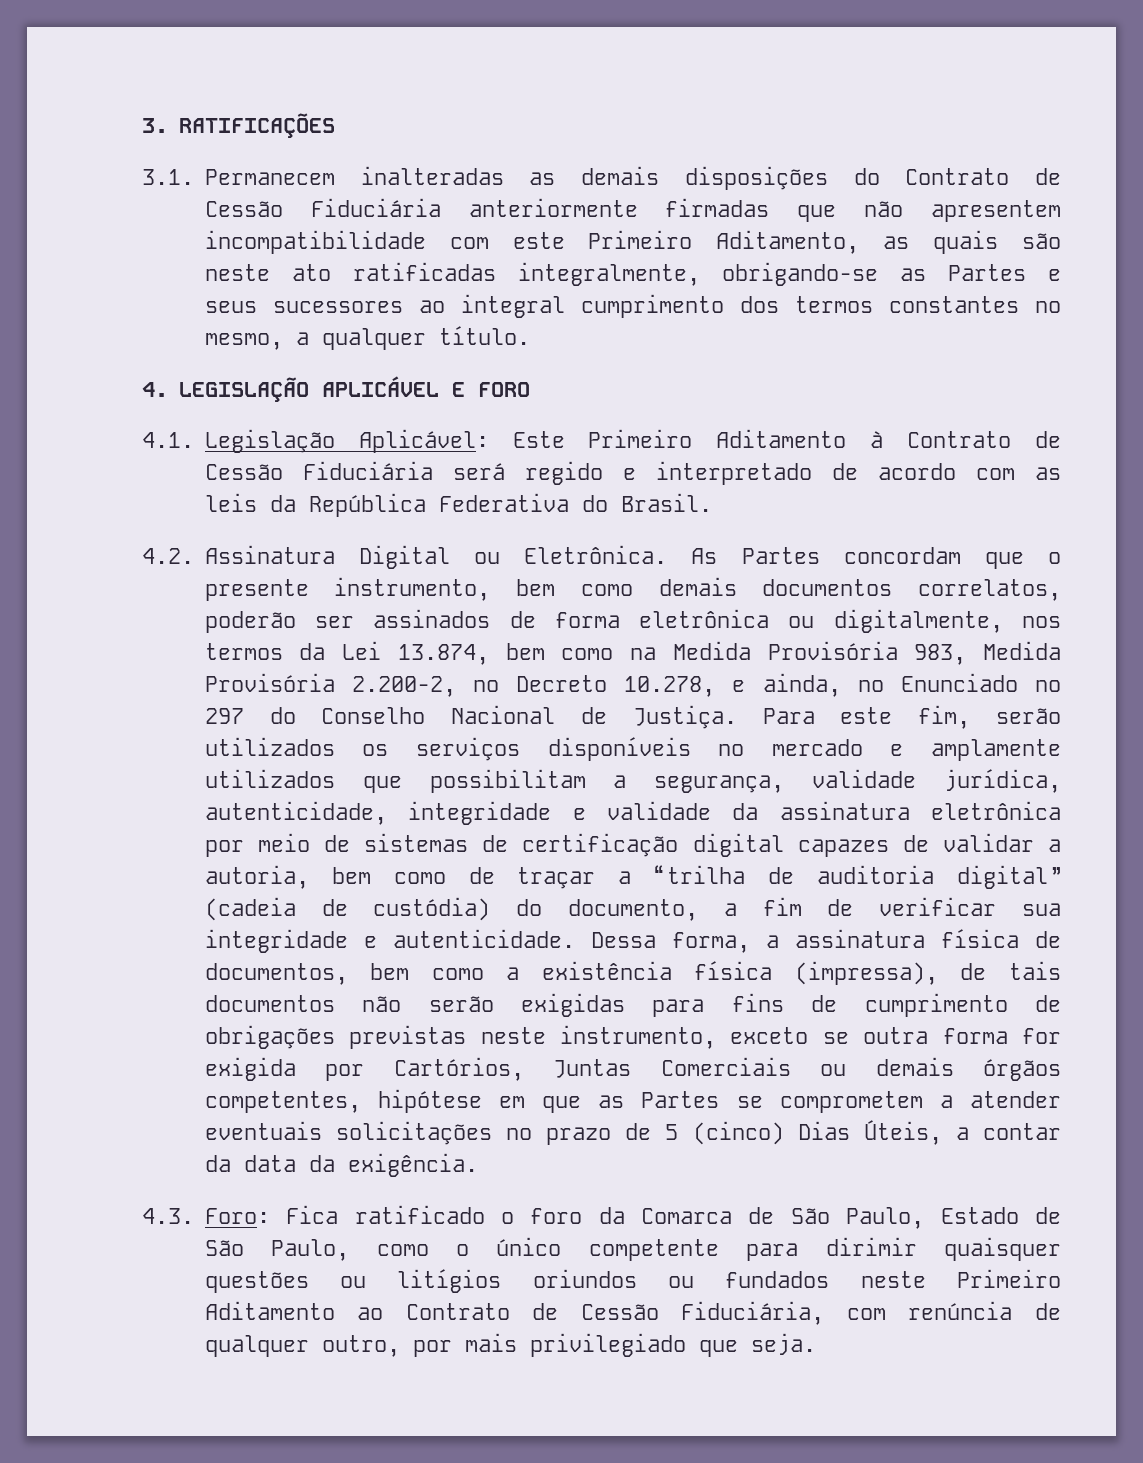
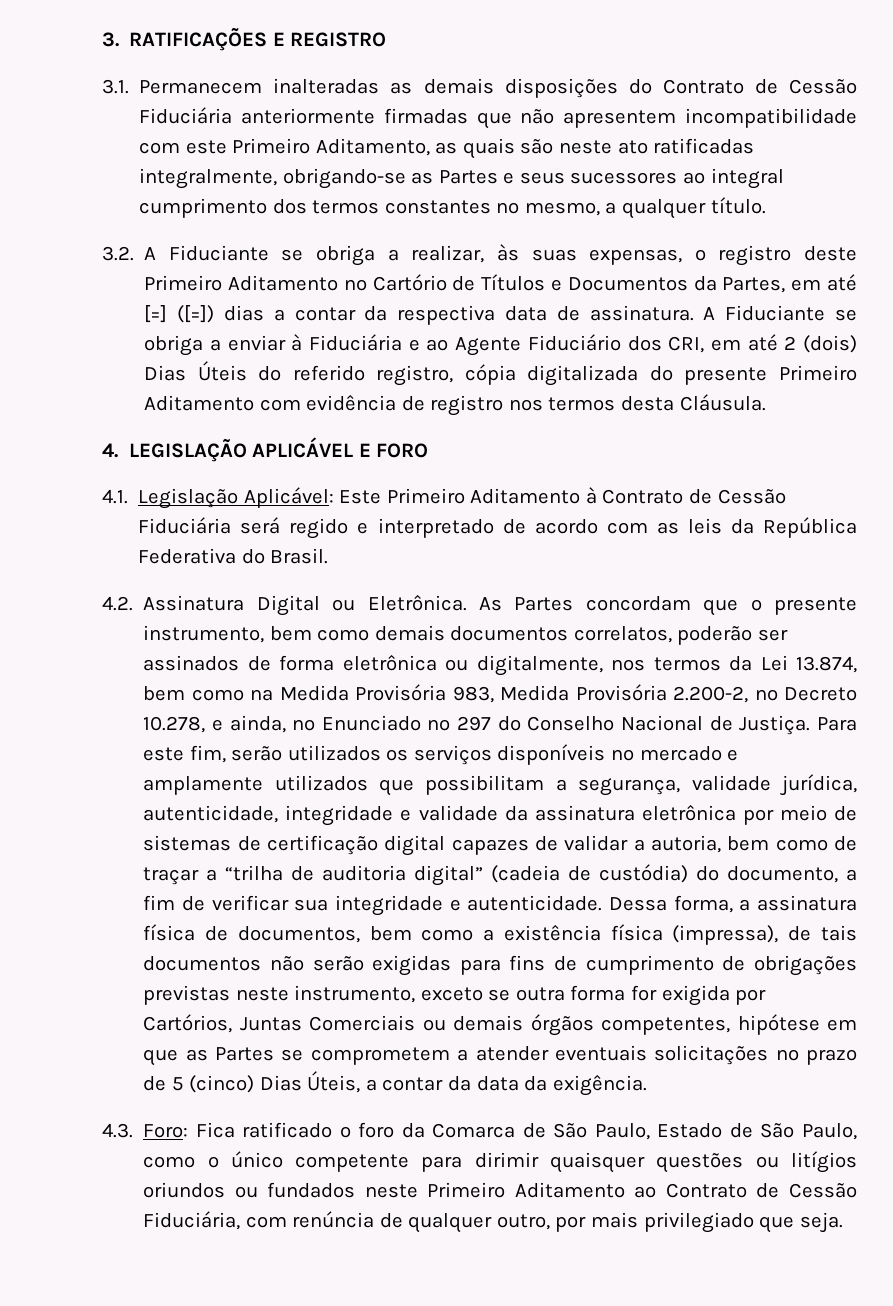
- 3. RATIFICAÇÕES
+ 3. RATIFICAÇÕES E REGISTRO
+ 3.2. A Fiduciante se obriga a realizar, às suas expensas, o registro deste Primeiro Aditamento no Cartório de Títulos e Documentos da Partes, em até [=] ([=]) dias a contar da respectiva data de assinatura. A Fiduciante se obriga a enviar à Fiduciária e ao Agente Fiduciário dos CRI, em até 2 (dois) Dias Úteis do referido registro, cópia digitalizada do presente Primeiro Aditamento com evidência de registro nos termos desta Cláusula.

